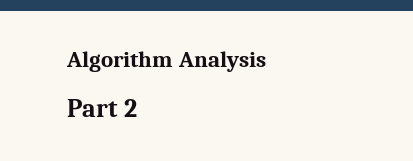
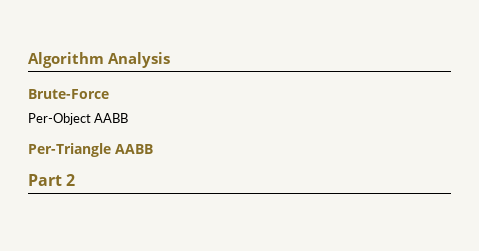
+ Brute-Force
+ Per-Object AABB
+ Per-Triangle AABB

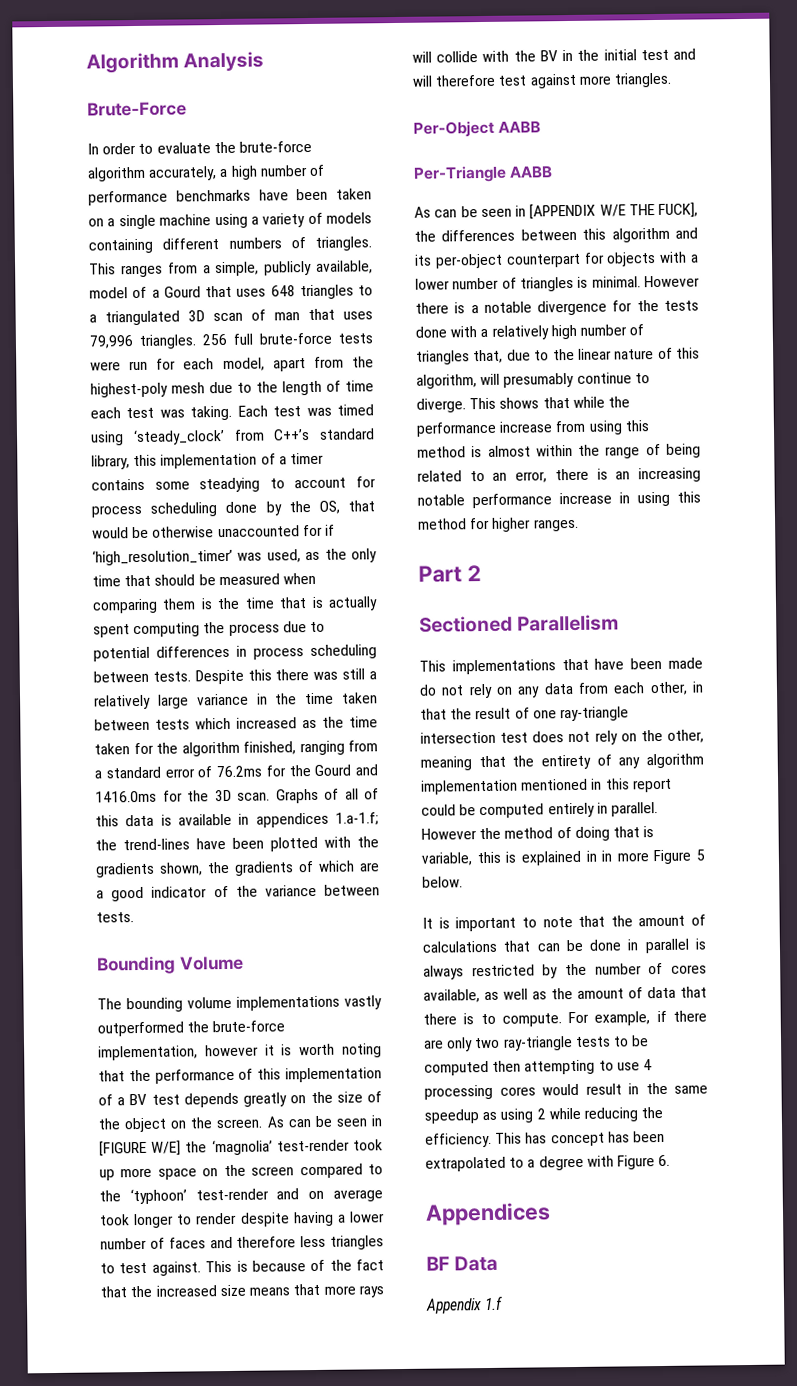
+ In order to evaluate the brute-force algorithm accurately, a high number of performance benchmarks have been taken on a single machine using a variety of models containing different numbers of triangles. This ranges from a simple, publicly available, model of a Gourd that uses 648 triangles to a triangulated 3D scan of man that uses 79,996 triangles. 256 full brute-force tests were run for each model, apart from the highest-poly mesh due to the length of time each test was taking. Each test was timed using ‘steady_clock’ from C++’s standard library, this implementation of a timer contains some steadying to account for process scheduling done by the OS, that would be otherwise unaccounted for if ‘high_resolution_timer’ was used, as the only time that should be measured when comparing them is the time that is actually spent computing the process due to potential differences in process scheduling between tests. Despite this there was still a relatively large variance in the time taken between tests which increased as the time taken for the algorithm finished, ranging from a standard error of 76.2ms for the Gourd and 1416.0ms for the 3D scan. Graphs of all of this data is available in appendices 1.a-1.f; the trend-lines have been plotted with the gradients shown, the gradients of which are a good indicator of the variance between tests.
+ Bounding Volume
+ The bounding volume implementations vastly outperformed the brute-force implementation, however it is worth noting that the performance of this implementation of a BV test depends greatly on the size of the object on the screen. As can be seen in [FIGURE W/E] the ‘magnolia’ test-render took up more space on the screen compared to the ‘typhoon’ test-render and on average took longer to render despite having a lower number of faces and therefore less triangles to test against. This is because of the fact that the increased size means that more rays will collide with the BV in the initial test and will therefore test against more triangles.
  Per-Object AABB
  Per-Triangle AABB
+ As can be seen in [APPENDIX W/E THE FUCK], the differences between this algorithm and its per-object counterpart for objects with a lower number of triangles is minimal. However there is a notable divergence for the tests done with a relatively high number of triangles that, due to the linear nature of this algorithm, will presumably continue to diverge. This shows that while the performance increase from using this method is almost within the range of being related to an error, there is an increasing notable performance increase in using this method for higher ranges.
  Part 2
+ Sectioned Parallelism
+ This implementations that have been made do not rely on any data from each other, in that the result of one ray-triangle intersection test does not rely on the other, meaning that the entirety of any algorithm implementation mentioned in this report could be computed entirely in parallel. However the method of doing that is variable, this is explained in in more Figure 5 below.
+ It is important to note that the amount of calculations that can be done in parallel is always restricted by the number of cores available, as well as the amount of data that there is to compute. For example, if there are only two ray-triangle tests to be computed then attempting to use 4 processing cores would result in the same speedup as using 2 while reducing the efficiency. This has concept has been extrapolated to a degree with Figure 6.
+ Appendices
+ BF Data
+ Appendix 1.f

